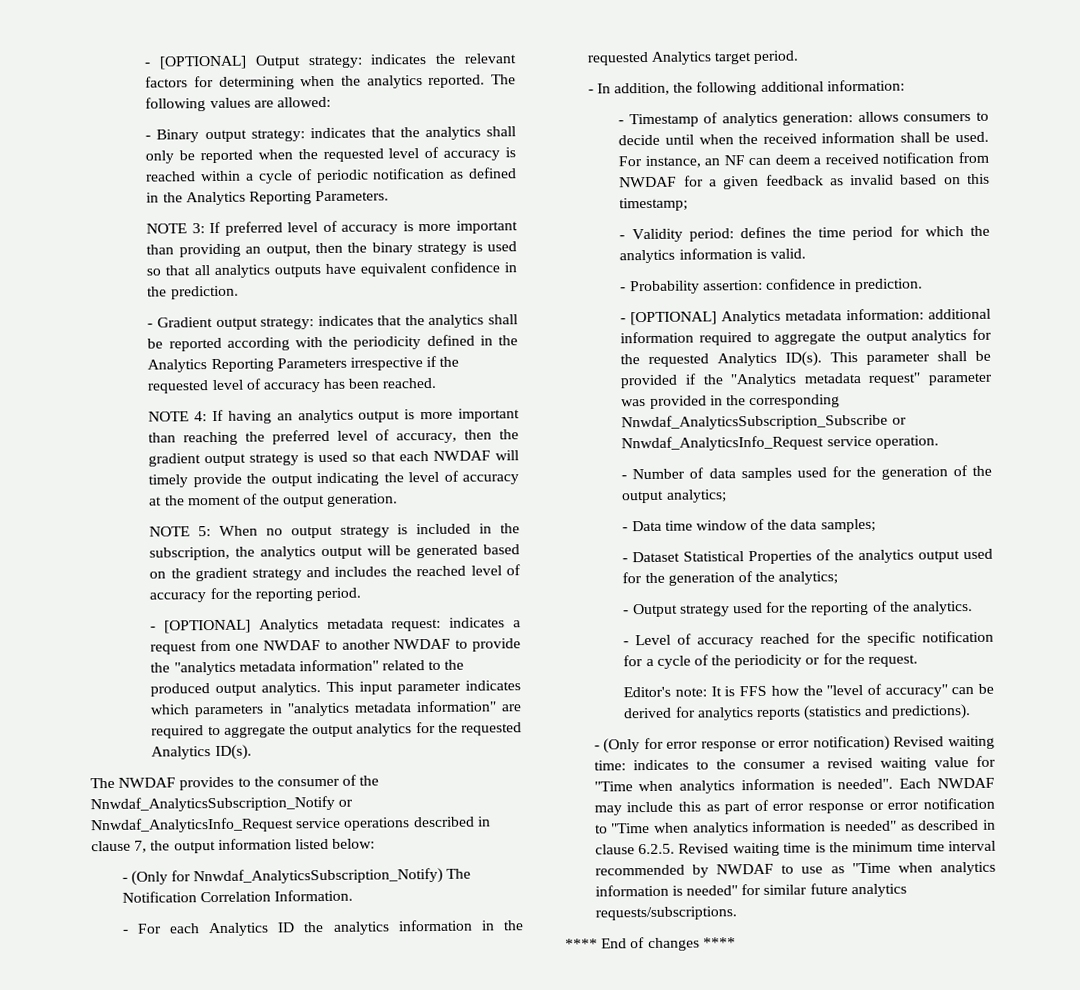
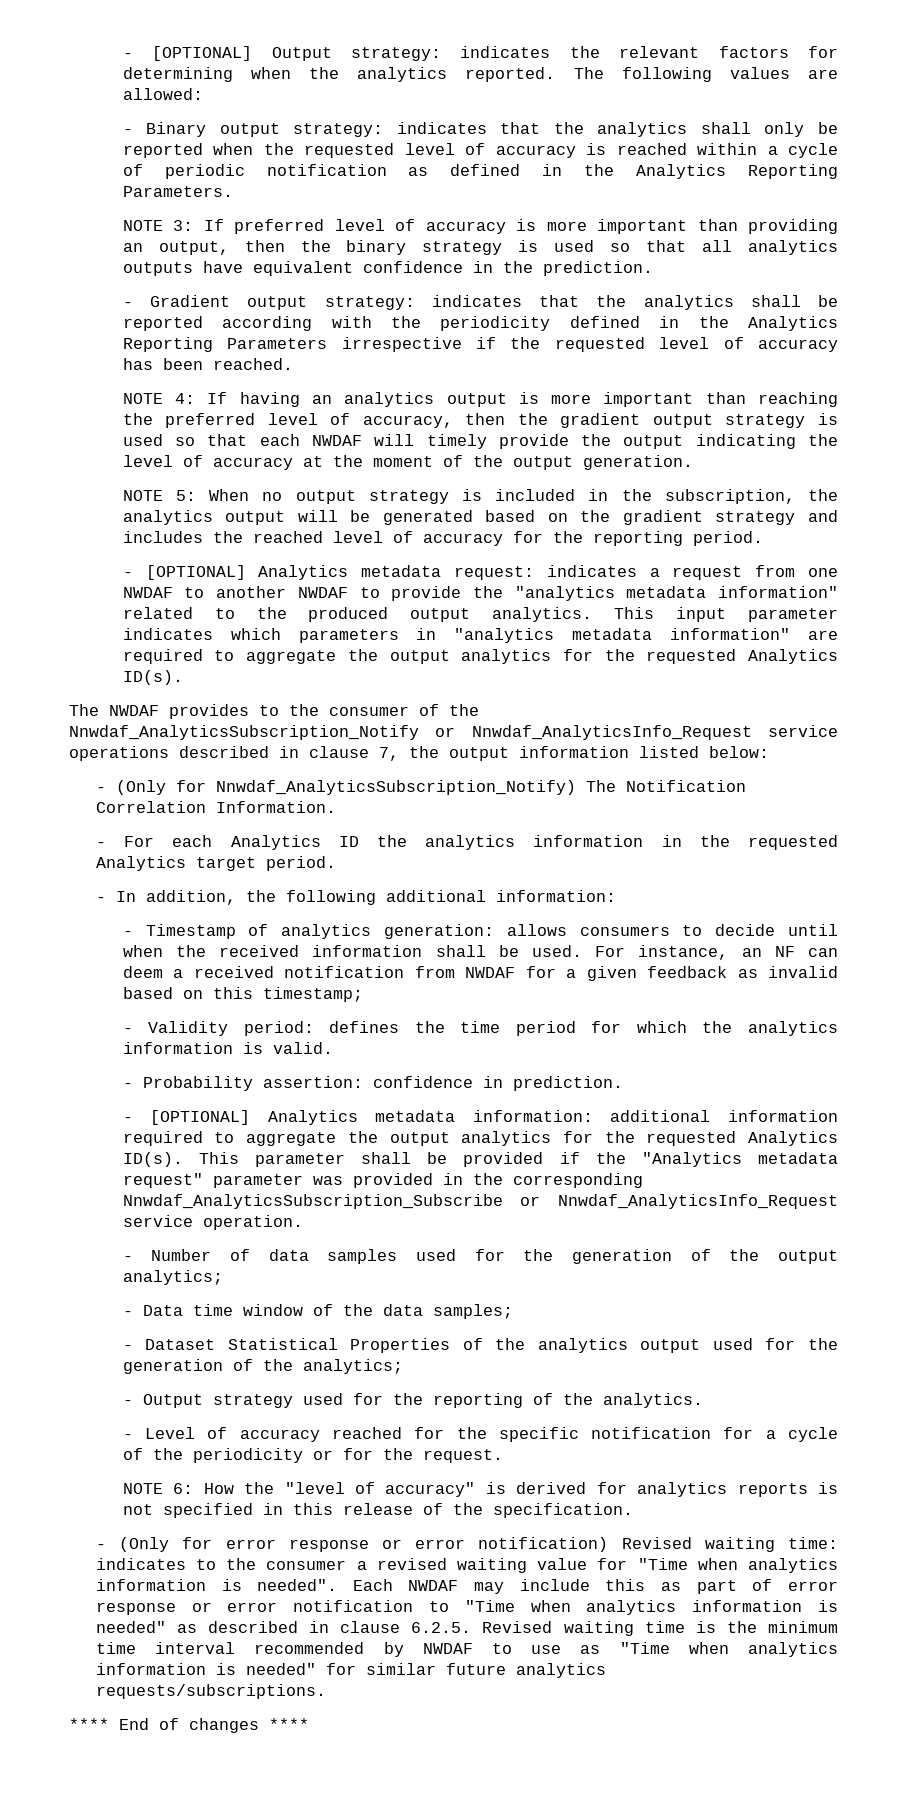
- Editor's note: It is FFS how the "level of accuracy" can be derived for analytics reports (statistics and predictions).
+ NOTE 6: How the "level of accuracy" is derived for analytics reports is not specified in this release of the specification.

